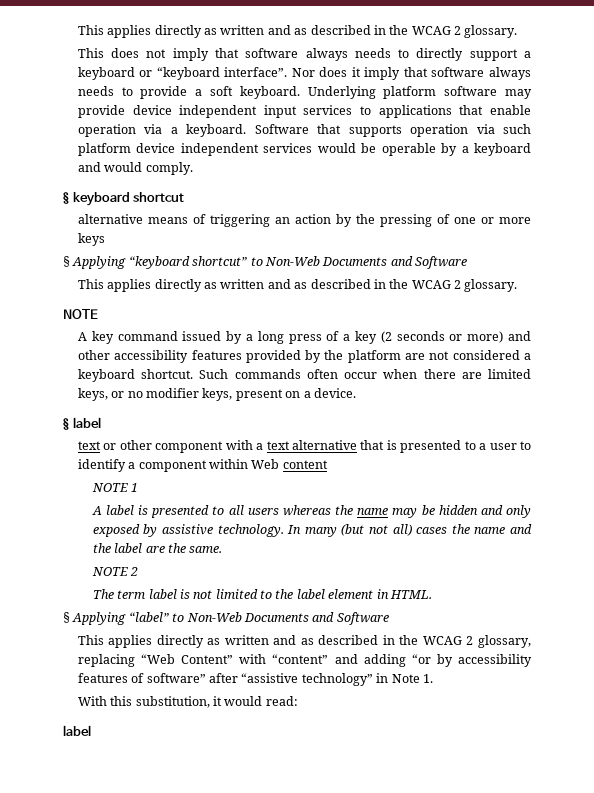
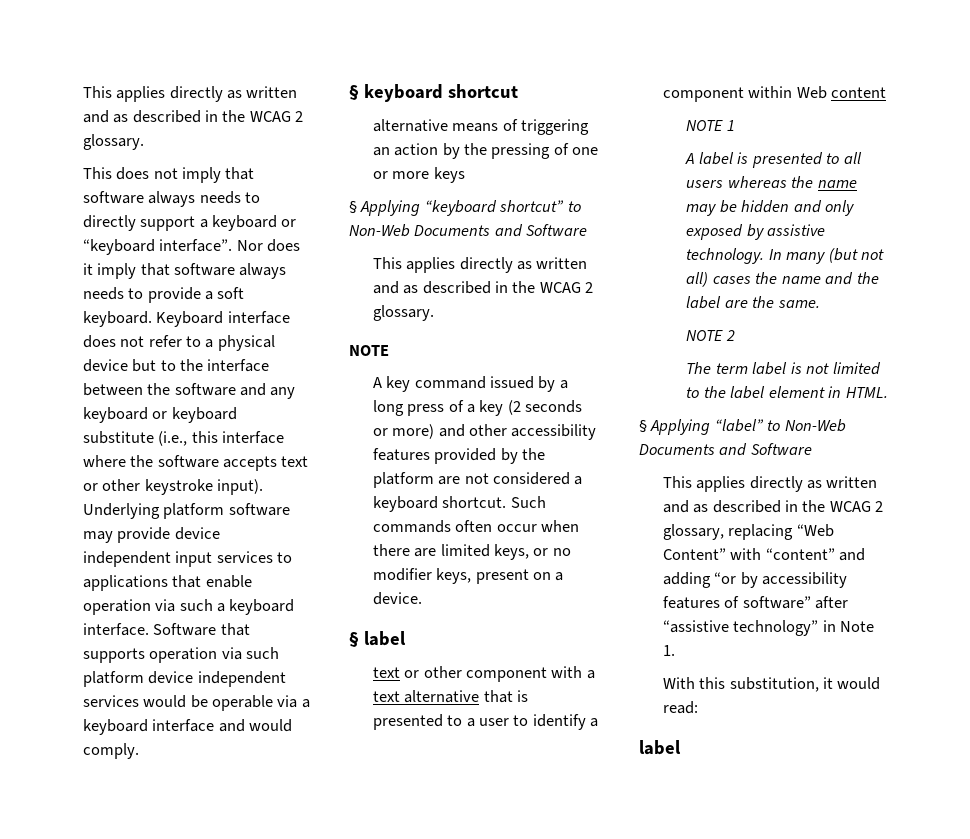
+ Keyboard interface does not refer to a physical device but to the interface between the software and any keyboard or keyboard substitute (i.e., this interface where the software accepts text or other keystroke input).
- Underlying platform software may provide device independent input services to applications that enable operation via a keyboard.
+ Underlying platform software may provide device independent input services to applications that enable operation via such a keyboard interface.
- Software that supports operation via such platform device independent services would be operable by a keyboard and would comply.
+ Software that supports operation via such platform device independent services would be operable via a keyboard interface and would comply.

